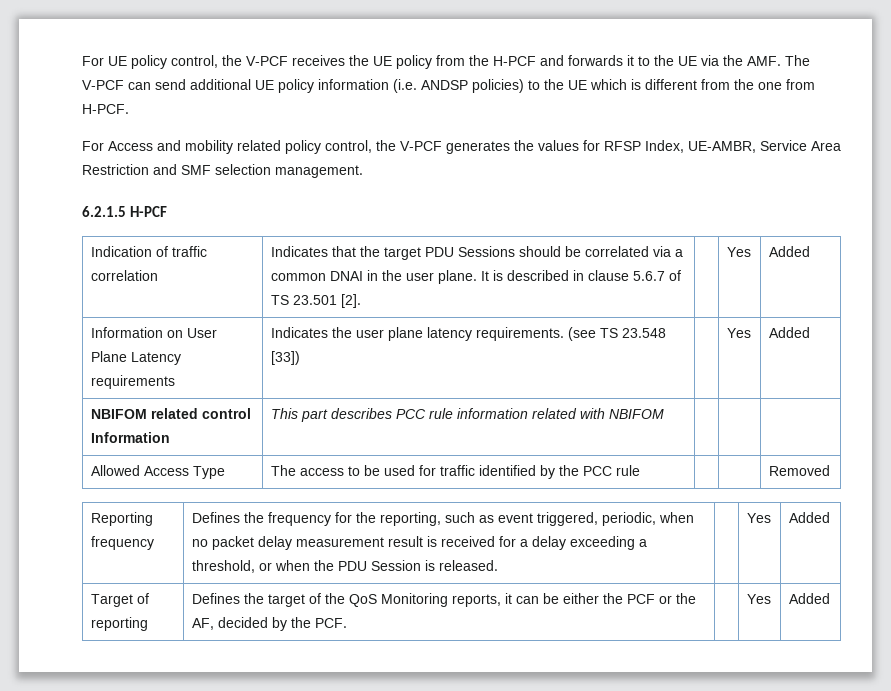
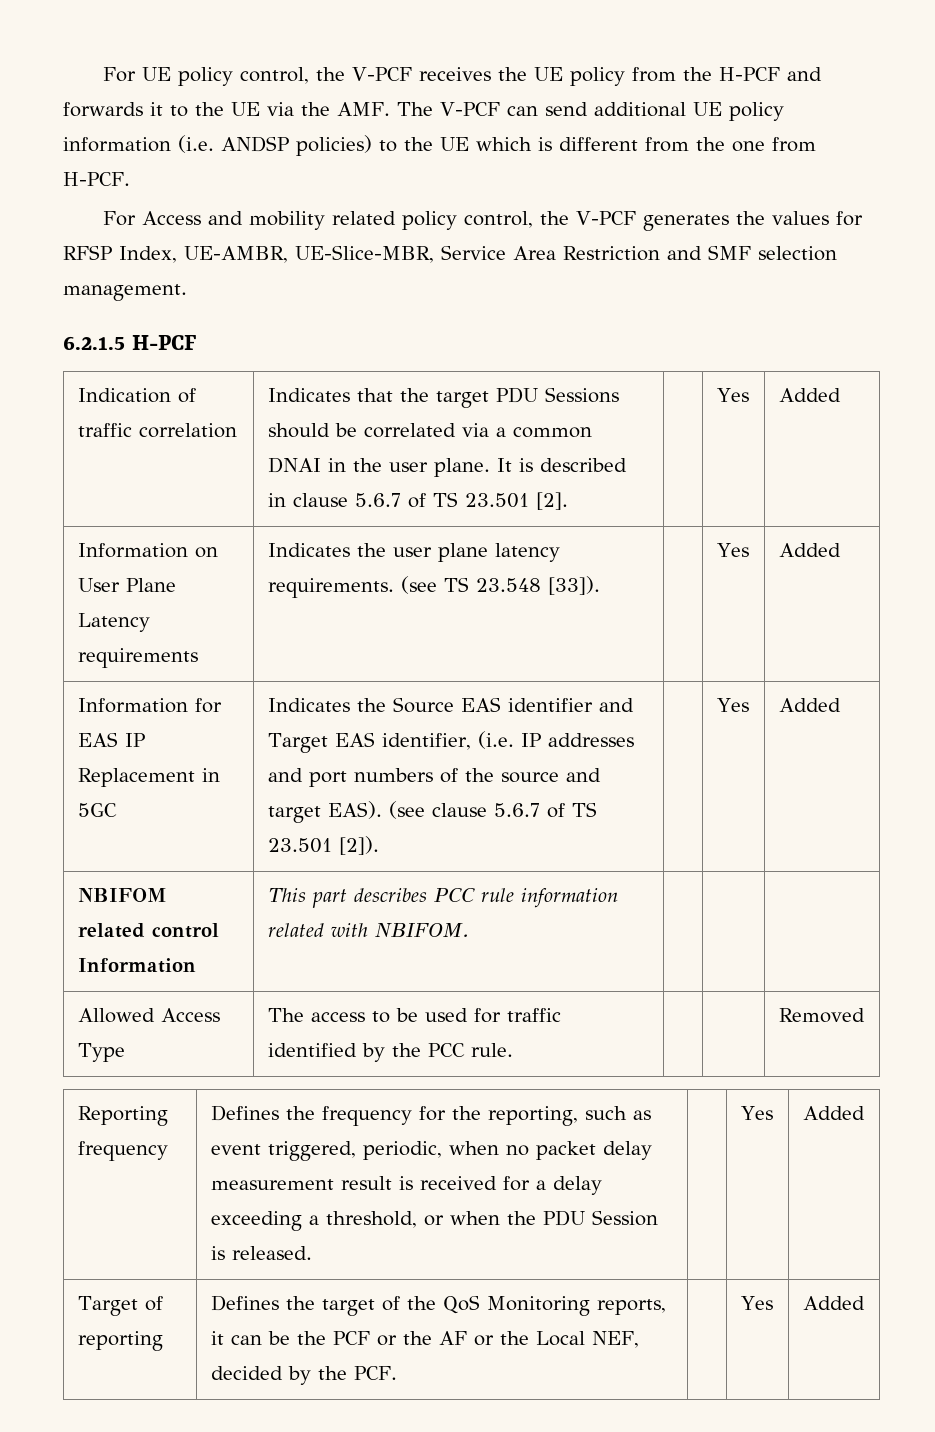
- For Access and mobility related policy control, the V-PCF generates the values for RFSP Index, UE-AMBR, Service Area Restriction and SMF selection management.
+ For Access and mobility related policy control, the V-PCF generates the values for RFSP Index, UE-AMBR, UE-Slice-MBR, Service Area Restriction and SMF selection management.
- Information on User Plane Latency requirements | Indicates the user plane latency requirements. (see TS 23.548 [33]) | | Yes | Added
+ Information on User Plane Latency requirements | Indicates the user plane latency requirements. (see TS 23.548 [33]). | | Yes | Added
+ Information for EAS IP Replacement in 5GC | Indicates the Source EAS identifier and Target EAS identifier, (i.e. IP addresses and port numbers of the source and target EAS). (see clause 5.6.7 of TS 23.501 [2]). | | Yes | Added
- NBIFOM related control Information | This part describes PCC rule information related with NBIFOM | | |
+ NBIFOM related control Information | This part describes PCC rule information related with NBIFOM. | | |
- Allowed Access Type | The access to be used for traffic identified by the PCC rule | | | Removed
+ Allowed Access Type | The access to be used for traffic identified by the PCC rule. | | | Removed
- Target of reporting | Defines the target of the QoS Monitoring reports, it can be either the PCF or the AF, decided by the PCF. | | Yes | Added
+ Target of reporting | Defines the target of the QoS Monitoring reports, it can be the PCF or the AF or the Local NEF, decided by the PCF. | | Yes | Added

